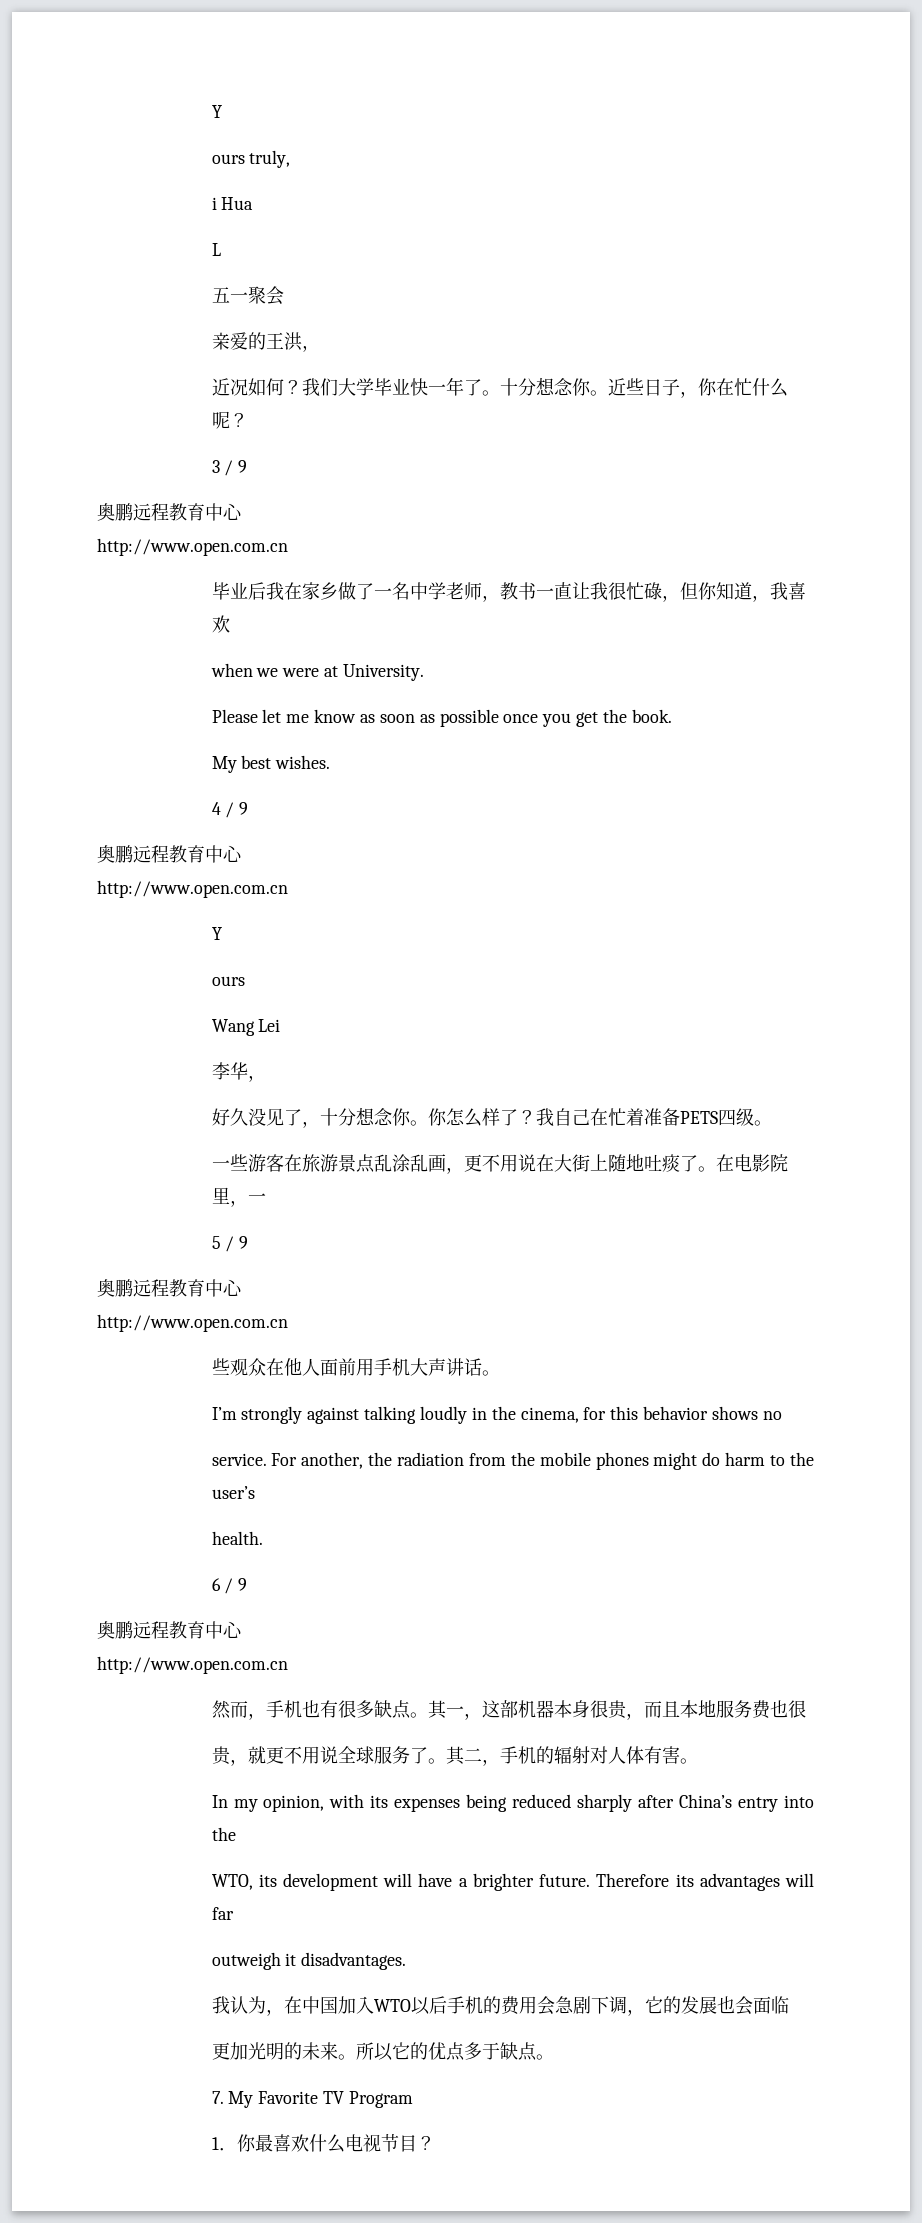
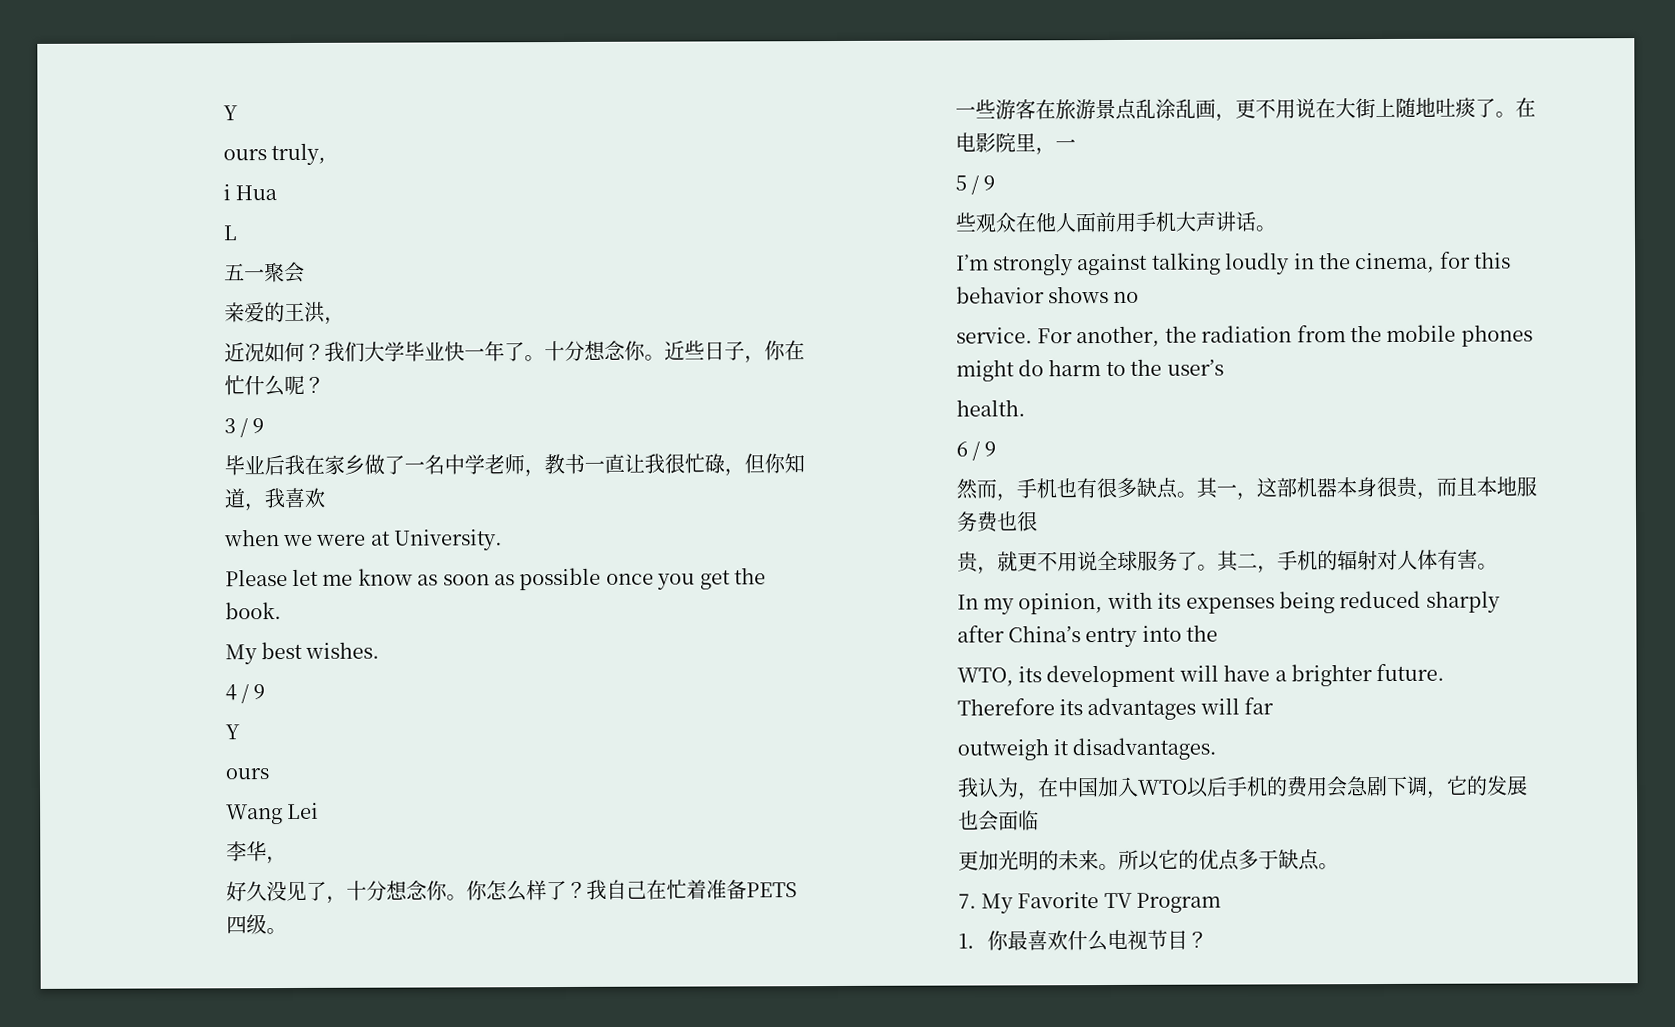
  3 / 9
- 奥鹏远程教育中心
- http://www.open.com.cn
  4 / 9
- 奥鹏远程教育中心
- http://www.open.com.cn
  5 / 9
- 奥鹏远程教育中心
- http://www.open.com.cn
  6 / 9
- 奥鹏远程教育中心
- http://www.open.com.cn

